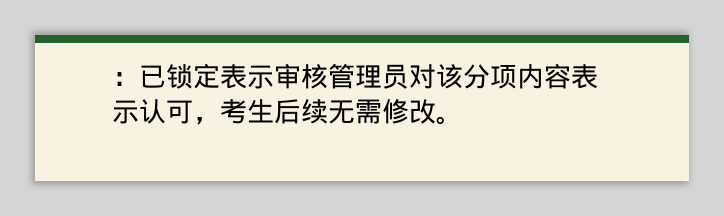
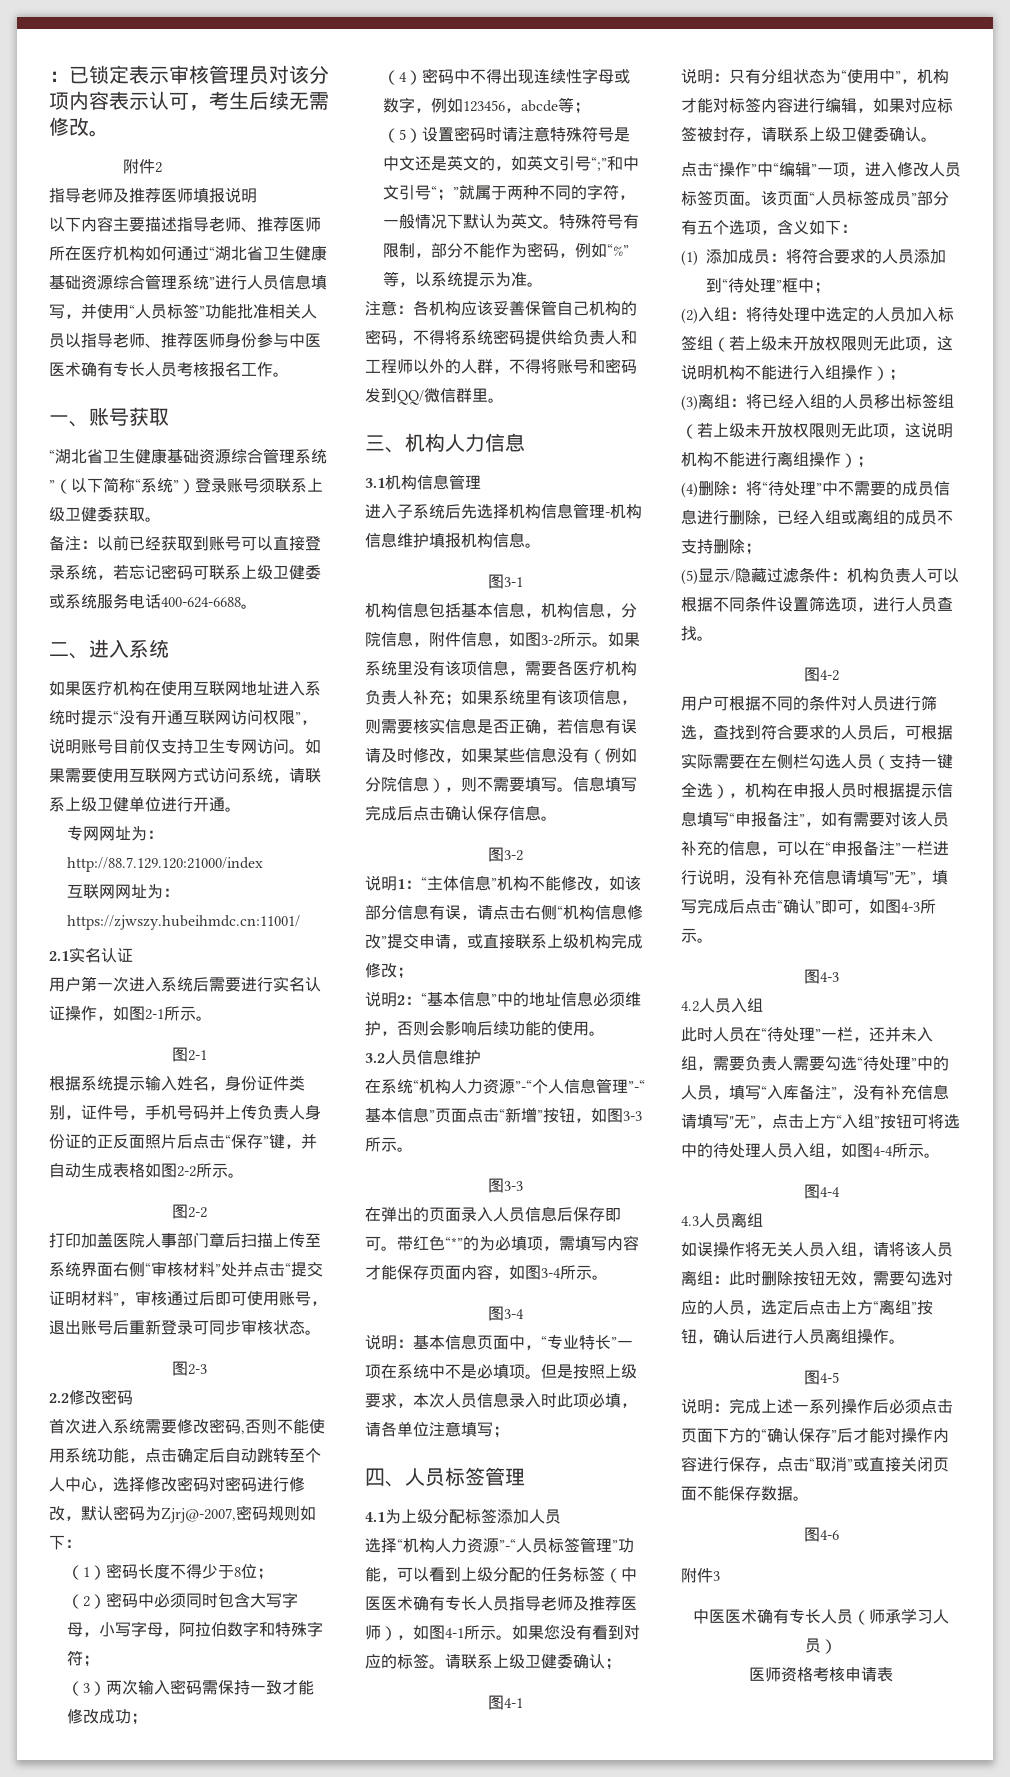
+ 附件2
+ 指导老师及推荐医师填报说明
+ 以下内容主要描述指导老师、推荐医师所在医疗机构如何通过“湖北省卫生健康基础资源综合管理系统”进行人员信息填写，并使用“人员标签”功能批准相关人员以指导老师、推荐医师身份参与中医医术确有专长人员考核报名工作。
+ 一、账号获取
+ “湖北省卫生健康基础资源综合管理系统”（以下简称“系统”）登录账号须联系上级卫健委获取。
+ 备注：以前已经获取到账号可以直接登录系统，若忘记密码可联系上级卫健委或系统服务电话400-624-6688。
+ 二、进入系统
+ 如果医疗机构在使用互联网地址进入系统时提示“没有开通互联网访问权限”，说明账号目前仅支持卫生专网访问。如果需要使用互联网方式访问系统，请联系上级卫健单位进行开通。
+ 专网网址为：http://88.7.129.120:21000/index
+ 互联网网址为：https://zjwszy.hubeihmdc.cn:11001/
+ 2.1实名认证
+ 用户第一次进入系统后需要进行实名认证操作，如图2-1所示。
+ 图2-1
+ 根据系统提示输入姓名，身份证件类别，证件号，手机号码并上传负责人身份证的正反面照片后点击“保存”键，并自动生成表格如图2-2所示。
+ 图2-2
+ 打印加盖医院人事部门章后扫描上传至系统界面右侧“审核材料”处并点击“提交证明材料”，审核通过后即可使用账号，退出账号后重新登录可同步审核状态。
+ 图2-3
+ 2.2修改密码
+ 首次进入系统需要修改密码,否则不能使用系统功能，点击确定后自动跳转至个人中心，选择修改密码对密码进行修改，默认密码为Zjrj@-2007,密码规则如下：
+ （1）密码长度不得少于8位；
+ （2）密码中必须同时包含大写字母，小写字母，阿拉伯数字和特殊字符；
+ （3）两次输入密码需保持一致才能修改成功；
+ （4）密码中不得出现连续性字母或数字，例如123456，abcde等；
+ （5）设置密码时请注意特殊符号是中文还是英文的，如英文引号“;”和中文引号“；”就属于两种不同的字符，一般情况下默认为英文。特殊符号有限制，部分不能作为密码，例如“%”等，以系统提示为准。
+ 注意：各机构应该妥善保管自己机构的密码，不得将系统密码提供给负责人和工程师以外的人群，不得将账号和密码发到QQ/微信群里。
+ 三、机构人力信息
+ 3.1机构信息管理
+ 进入子系统后先选择机构信息管理-机构信息维护填报机构信息。
+ 图3-1
+ 机构信息包括基本信息，机构信息，分院信息，附件信息，如图3-2所示。如果系统里没有该项信息，需要各医疗机构负责人补充；如果系统里有该项信息，则需要核实信息是否正确，若信息有误请及时修改，如果某些信息没有（例如分院信息），则不需要填写。信息填写完成后点击确认保存信息。
+ 图3-2
+ 说明1：“主体信息”机构不能修改，如该部分信息有误，请点击右侧“机构信息修改”提交申请，或直接联系上级机构完成修改；
+ 说明2：“基本信息”中的地址信息必须维护，否则会影响后续功能的使用。
+ 3.2人员信息维护
+ 在系统“机构人力资源”-“个人信息管理”-“基本信息”页面点击“新增”按钮，如图3-3所示。
+ 图3-3
+ 在弹出的页面录入人员信息后保存即可。带红色“*”的为必填项，需填写内容才能保存页面内容，如图3-4所示。
+ 图3-4
+ 说明：基本信息页面中，“专业特长”一项在系统中不是必填项。但是按照上级要求，本次人员信息录入时此项必填，请各单位注意填写；
+ 四、人员标签管理
+ 4.1为上级分配标签添加人员
+ 选择“机构人力资源”-“人员标签管理”功能，可以看到上级分配的任务标签（中医医术确有专长人员指导老师及推荐医师），如图4-1所示。如果您没有看到对应的标签。请联系上级卫健委确认；
+ 图4-1
+ 说明：只有分组状态为“使用中”，机构才能对标签内容进行编辑，如果对应标签被封存，请联系上级卫健委确认。
+ 点击“操作”中“编辑”一项，进入修改人员标签页面。该页面“人员标签成员”部分有五个选项，含义如下：
+ (1)添加成员：将符合要求的人员添加到“待处理”框中；
+ (2)入组：将待处理中选定的人员加入标签组（若上级未开放权限则无此项，这说明机构不能进行入组操作）；
+ (3)离组：将已经入组的人员移出标签组（若上级未开放权限则无此项，这说明机构不能进行离组操作）；
+ (4)删除：将“待处理”中不需要的成员信息进行删除，已经入组或离组的成员不支持删除；
+ (5)显示/隐藏过滤条件：机构负责人可以根据不同条件设置筛选项，进行人员查找。
+ 图4-2
+ 用户可根据不同的条件对人员进行筛选，查找到符合要求的人员后，可根据实际需要在左侧栏勾选人员（支持一键全选），机构在申报人员时根据提示信息填写“申报备注”，如有需要对该人员补充的信息，可以在“申报备注”一栏进行说明，没有补充信息请填写"无”，填写完成后点击“确认”即可，如图4-3所示。
+ 图4-3
+ 4.2人员入组
+ 此时人员在“待处理”一栏，还并未入组，需要负责人需要勾选“待处理”中的人员，填写“入库备注”，没有补充信息请填写"无”，点击上方“入组”按钮可将选中的待处理人员入组，如图4-4所示。
+ 图4-4
+ 4.3人员离组
+ 如误操作将无关人员入组，请将该人员离组：此时删除按钮无效，需要勾选对应的人员，选定后点击上方“离组”按钮，确认后进行人员离组操作。
+ 图4-5
+ 说明：完成上述一系列操作后必须点击页面下方的“确认保存”后才能对操作内容进行保存，点击“取消”或直接关闭页面不能保存数据。
+ 图4-6
+ 附件3
+ 中医医术确有专长人员（师承学习人员）
+ 医师资格考核申请表

